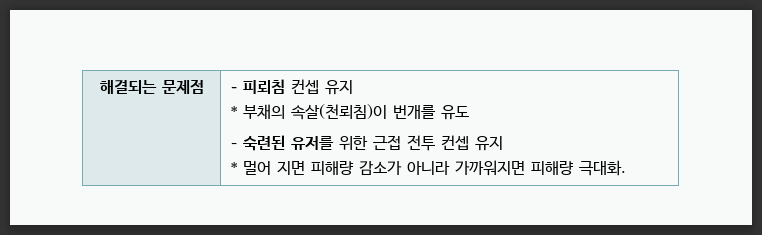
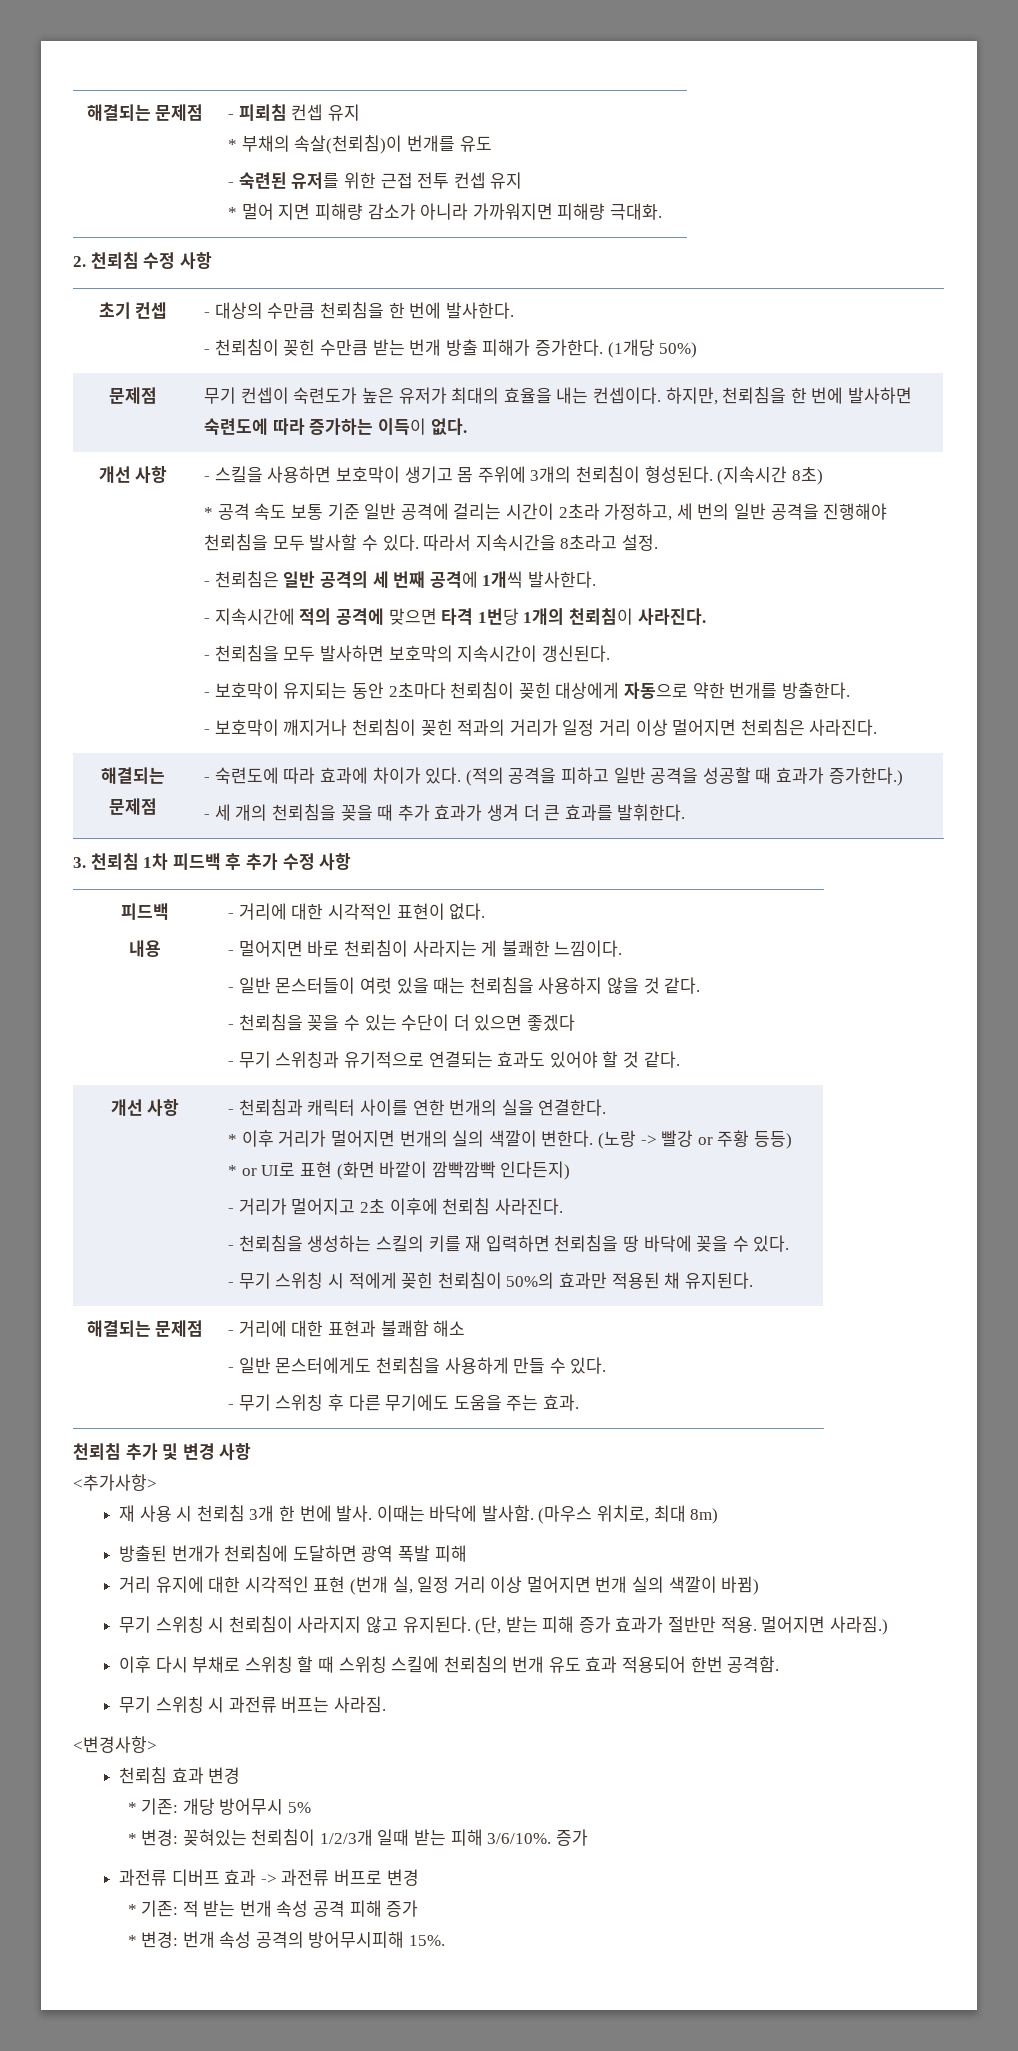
+ 2. 천뢰침 수정 사항
+ 초기 컨셉 | - 대상의 수만큼 천뢰침을 한 번에 발사한다.
+ - 천뢰침이 꽂힌 수만큼 받는 번개 방출 피해가 증가한다. (1개당 50%)
+ 문제점 | 무기 컨셉이 숙련도가 높은 유저가 최대의 효율을 내는 컨셉이다. 하지만, 천뢰침을 한 번에 발사하면 숙련도에 따라 증가하는 이득이 없다.
+ 개선 사항 | - 스킬을 사용하면 보호막이 생기고 몸 주위에 3개의 천뢰침이 형성된다. (지속시간 8초)
+ * 공격 속도 보통 기준 일반 공격에 걸리는 시간이 2초라 가정하고, 세 번의 일반 공격을 진행해야 천뢰침을 모두 발사할 수 있다. 따라서 지속시간을 8초라고 설정.
+ - 천뢰침은 일반 공격의 세 번째 공격에 1개씩 발사한다.
+ - 지속시간에 적의 공격에 맞으면 타격 1번당 1개의 천뢰침이 사라진다.
+ - 천뢰침을 모두 발사하면 보호막의 지속시간이 갱신된다.
+ - 보호막이 유지되는 동안 2초마다 천뢰침이 꽂힌 대상에게 자동으로 약한 번개를 방출한다.
+ - 보호막이 깨지거나 천뢰침이 꽂힌 적과의 거리가 일정 거리 이상 멀어지면 천뢰침은 사라진다.
+ 해결되는 문제점 | - 숙련도에 따라 효과에 차이가 있다. (적의 공격을 피하고 일반 공격을 성공할 때 효과가 증가한다.)
+ - 세 개의 천뢰침을 꽂을 때 추가 효과가 생겨 더 큰 효과를 발휘한다.
+ 3. 천뢰침 1차 피드백 후 추가 수정 사항
+ 피드백
+ 내용 | - 거리에 대한 시각적인 표현이 없다.
+ - 멀어지면 바로 천뢰침이 사라지는 게 불쾌한 느낌이다.
+ - 일반 몬스터들이 여럿 있을 때는 천뢰침을 사용하지 않을 것 같다.
+ - 천뢰침을 꽂을 수 있는 수단이 더 있으면 좋겠다
+ - 무기 스위칭과 유기적으로 연결되는 효과도 있어야 할 것 같다.
+ 개선 사항 | - 천뢰침과 캐릭터 사이를 연한 번개의 실을 연결한다.
+ * 이후 거리가 멀어지면 번개의 실의 색깔이 변한다. (노랑 -> 빨강 or 주황 등등)
+ * or UI로 표현 (화면 바깥이 깜빡깜빡 인다든지)
+ - 거리가 멀어지고 2초 이후에 천뢰침 사라진다.
+ - 천뢰침을 생성하는 스킬의 키를 재 입력하면 천뢰침을 땅 바닥에 꽂을 수 있다.
+ - 무기 스위칭 시 적에게 꽂힌 천뢰침이 50%의 효과만 적용된 채 유지된다.
+ 해결되는 문제점 | - 거리에 대한 표현과 불쾌함 해소
+ - 일반 몬스터에게도 천뢰침을 사용하게 만들 수 있다.
+ - 무기 스위칭 후 다른 무기에도 도움을 주는 효과.
+ 천뢰침 추가 및 변경 사항
+ <추가사항>
+ 재 사용 시 천뢰침 3개 한 번에 발사. 이때는 바닥에 발사함. (마우스 위치로, 최대 8m)
+ 방출된 번개가 천뢰침에 도달하면 광역 폭발 피해
+ 거리 유지에 대한 시각적인 표현 (번개 실, 일정 거리 이상 멀어지면 번개 실의 색깔이 바뀜)
+ 무기 스위칭 시 천뢰침이 사라지지 않고 유지된다. (단, 받는 피해 증가 효과가 절반만 적용. 멀어지면 사라짐.)
+ 이후 다시 부채로 스위칭 할 때 스위칭 스킬에 천뢰침의 번개 유도 효과 적용되어 한번 공격함.
+ 무기 스위칭 시 과전류 버프는 사라짐.
+ <변경사항>
+ 천뢰침 효과 변경
+ * 기존: 개당 방어무시 5%
+ * 변경: 꽂혀있는 천뢰침이 1/2/3개 일때 받는 피해 3/6/10%. 증가
+ 과전류 디버프 효과 -> 과전류 버프로 변경
+ * 기존: 적 받는 번개 속성 공격 피해 증가
+ * 변경: 번개 속성 공격의 방어무시피해 15%.

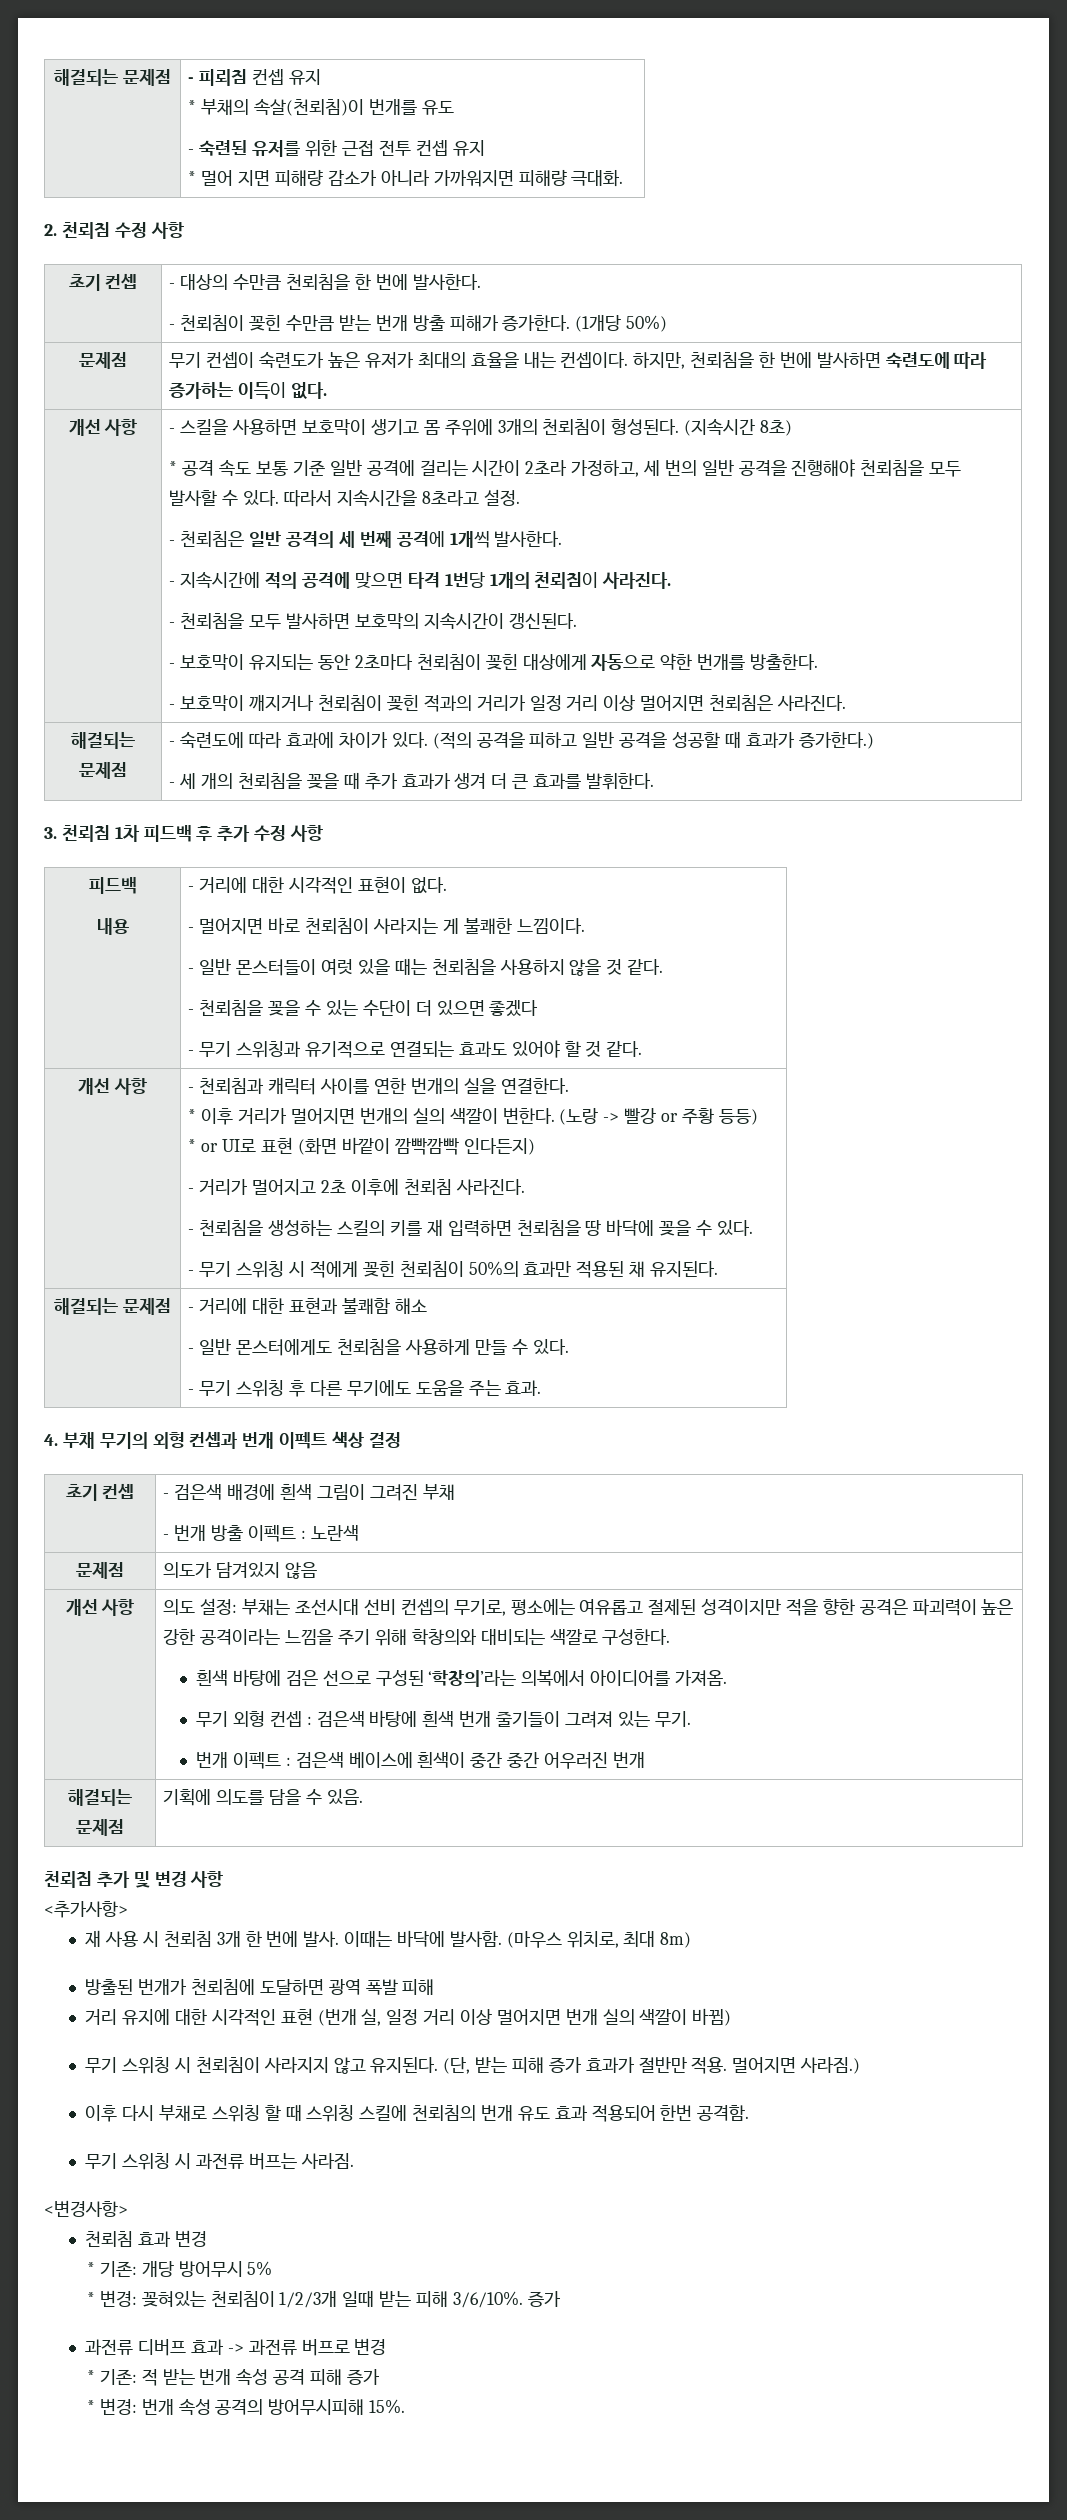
+ 4. 부채 무기의 외형 컨셉과 번개 이펙트 색상 결정
+ 초기 컨셉 | - 검은색 배경에 흰색 그림이 그려진 부채
+ - 번개 방출 이펙트 : 노란색
+ 문제점 | 의도가 담겨있지 않음
+ 개선 사항 | 의도 설정: 부채는 조선시대 선비 컨셉의 무기로, 평소에는 여유롭고 절제된 성격이지만 적을 향한 공격은 파괴력이 높은 강한 공격이라는 느낌을 주기 위해 학창의와 대비되는 색깔로 구성한다.
+ 흰색 바탕에 검은 선으로 구성된 ‘학창의’라는 의복에서 아이디어를 가져옴.
+ 무기 외형 컨셉 : 검은색 바탕에 흰색 번개 줄기들이 그려져 있는 무기.
+ 번개 이펙트 : 검은색 베이스에 흰색이 중간 중간 어우러진 번개
+ 해결되는 문제점 | 기획에 의도를 담을 수 있음.

